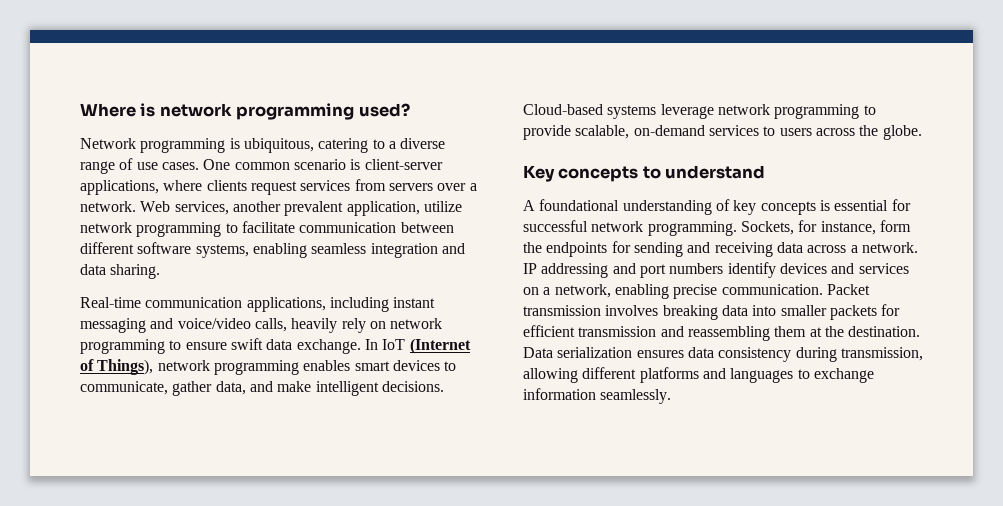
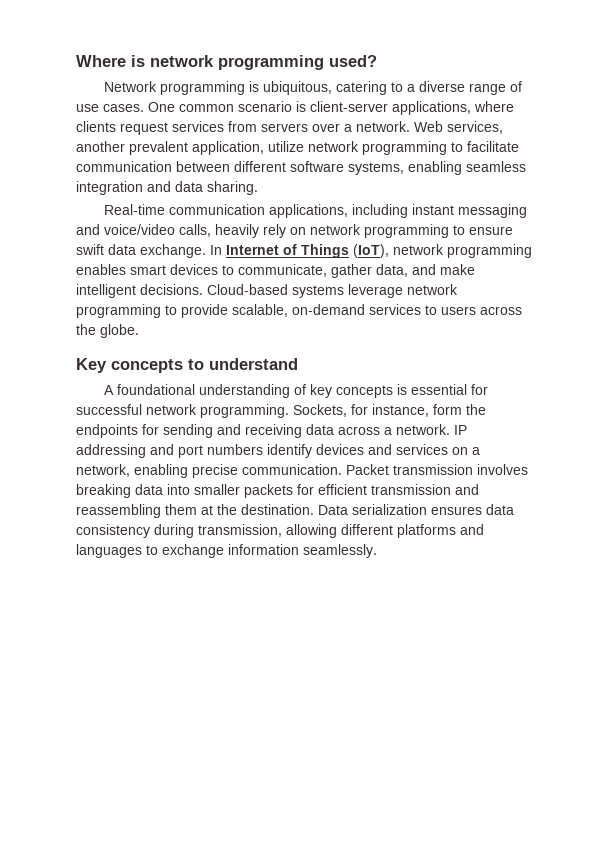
- In IoT (Internet of Things), network programming enables smart devices to communicate, gather data, and make intelligent decisions.
+ In Internet of Things (IoT), network programming enables smart devices to communicate, gather data, and make intelligent decisions.

